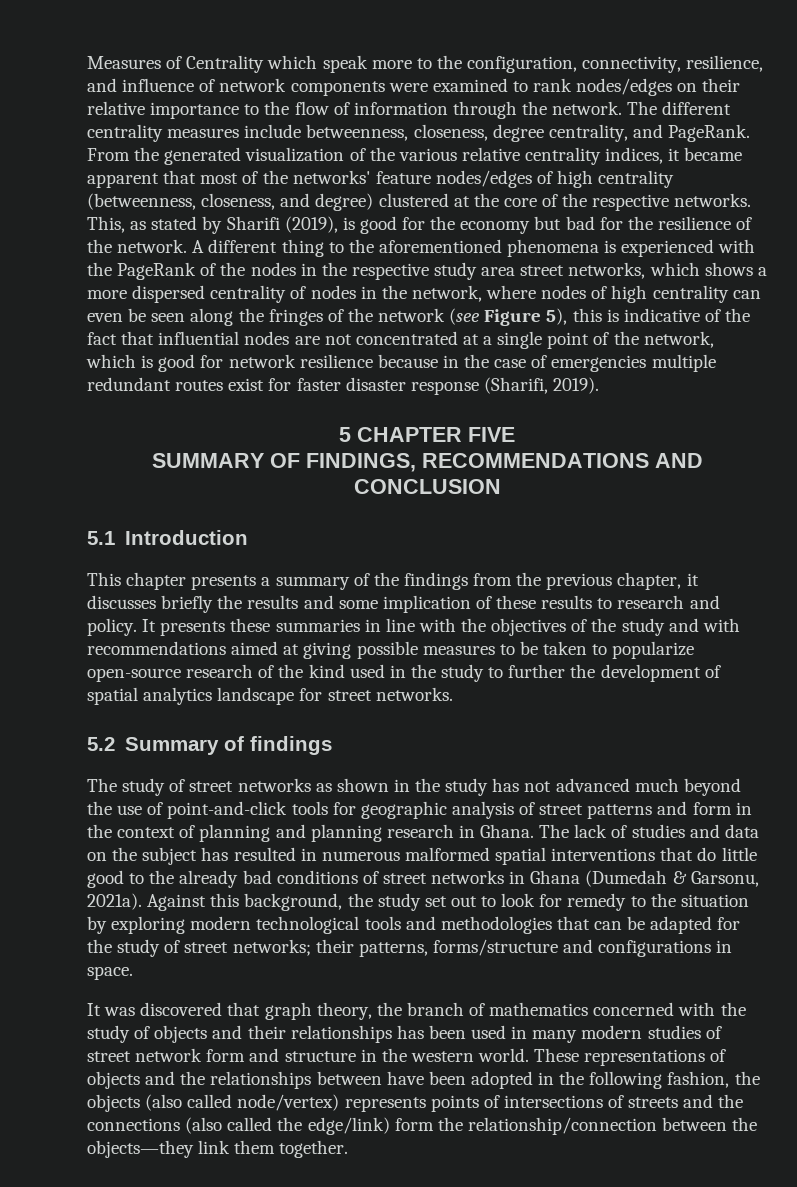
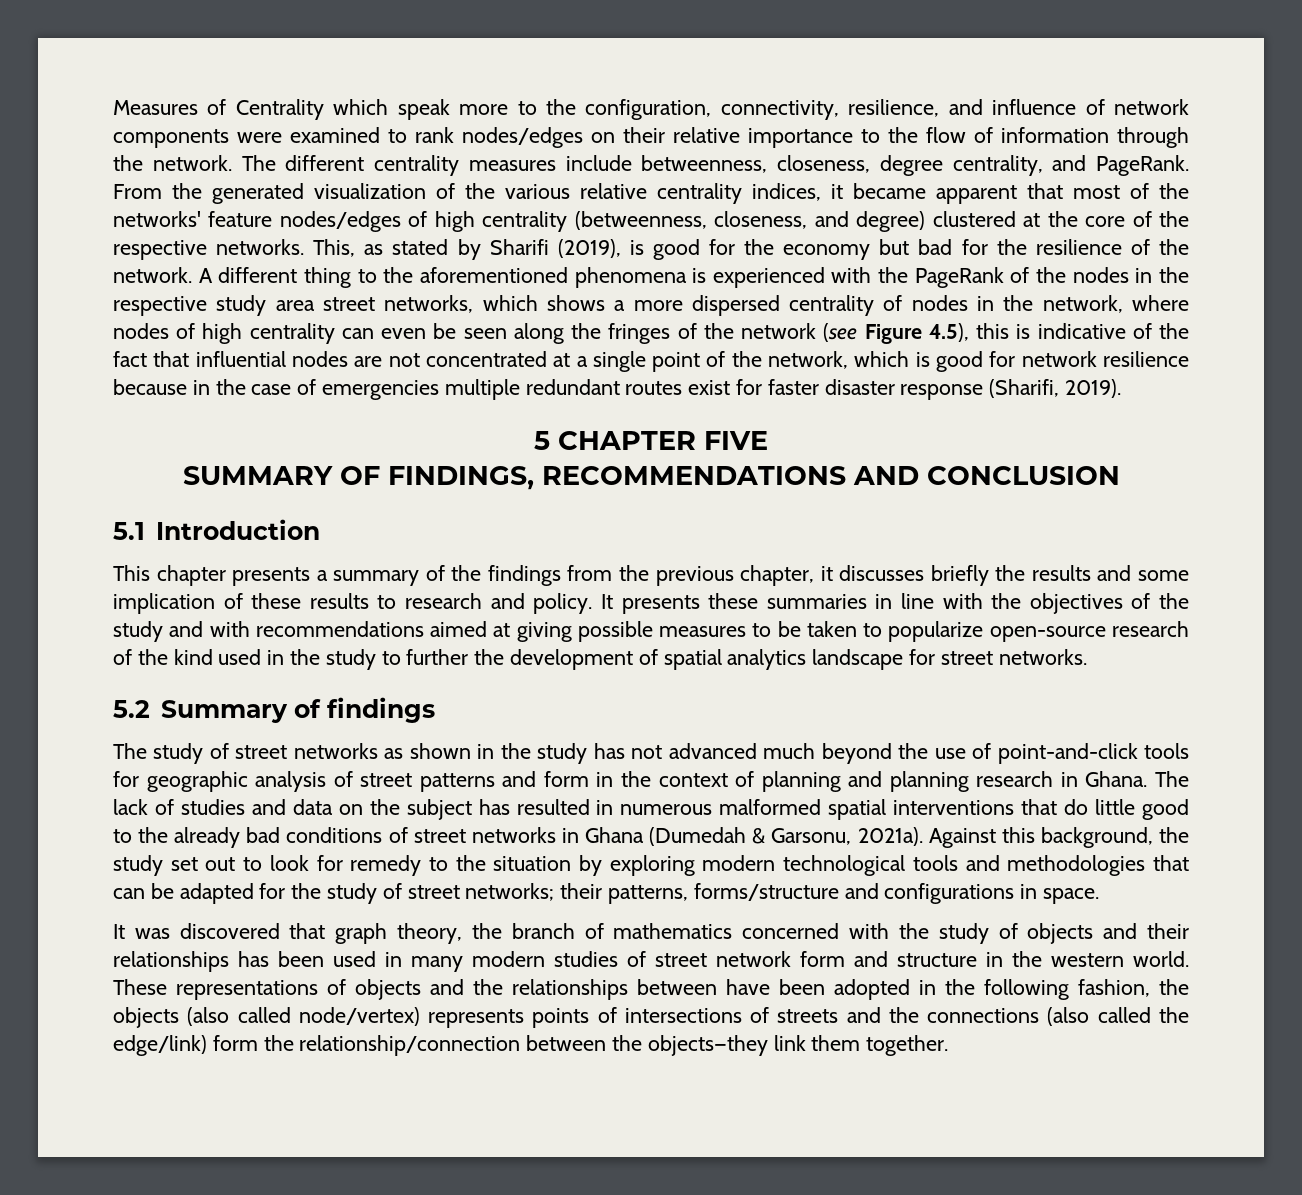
- A different thing to the aforementioned phenomena is experienced with the PageRank of the nodes in the respective study area street networks, which shows a more dispersed centrality of nodes in the network, where nodes of high centrality can even be seen along the fringes of the network (see Figure 5), this is indicative of the fact that influential nodes are not concentrated at a single point of the network, which is good for network resilience because in the case of emergencies multiple redundant routes exist for faster disaster response (Sharifi, 2019).
+ A different thing to the aforementioned phenomena is experienced with the PageRank of the nodes in the respective study area street networks, which shows a more dispersed centrality of nodes in the network, where nodes of high centrality can even be seen along the fringes of the network (see Figure 4.5), this is indicative of the fact that influential nodes are not concentrated at a single point of the network, which is good for network resilience because in the case of emergencies multiple redundant routes exist for faster disaster response (Sharifi, 2019).

